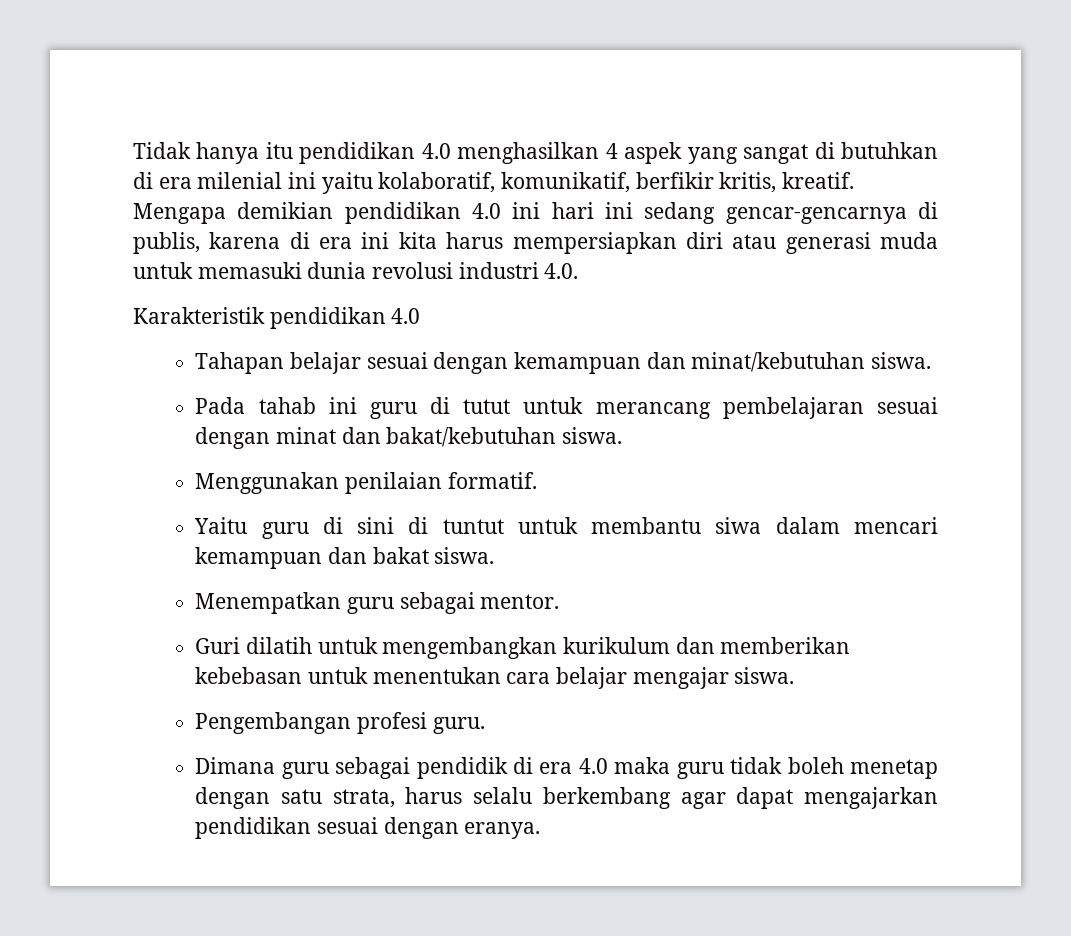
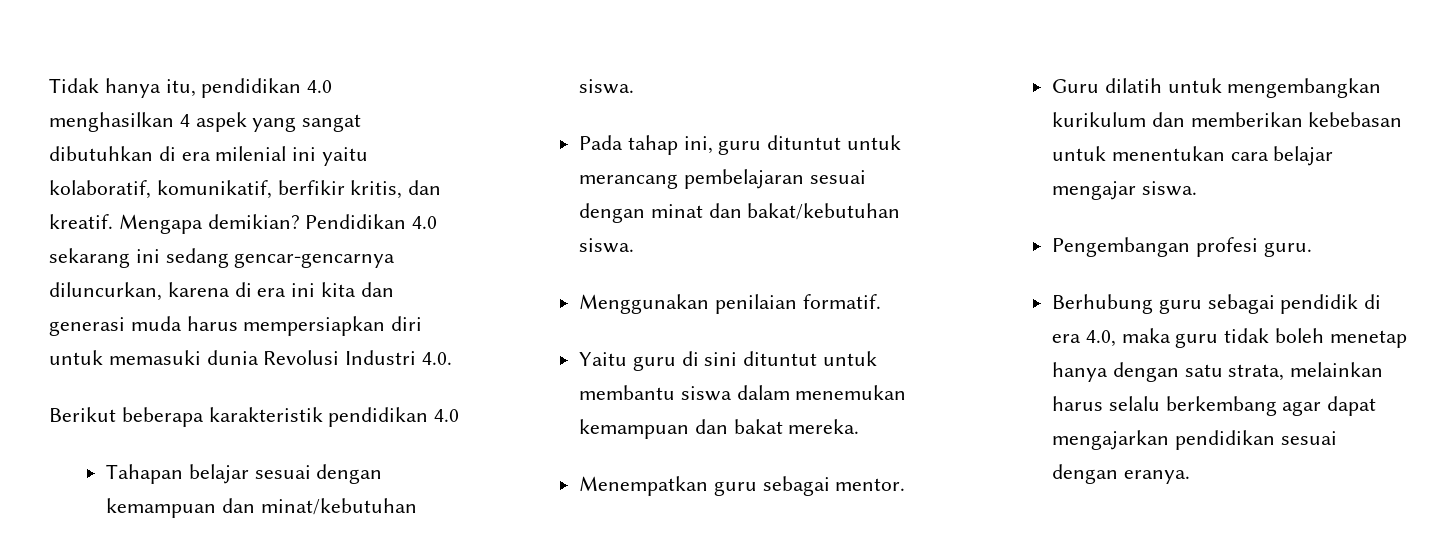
- Tidak hanya itu pendidikan 4.0 menghasilkan 4 aspek yang sangat di butuhkan di era milenial ini yaitu kolaboratif, komunikatif, berfikir kritis, kreatif.
+ Tidak hanya itu, pendidikan 4.0 menghasilkan 4 aspek yang sangat dibutuhkan di era milenial ini yaitu kolaboratif, komunikatif, berfikir kritis, dan kreatif.
- Mengapa demikian pendidikan 4.0 ini hari ini sedang gencar-gencarnya di publis, karena di era ini kita harus mempersiapkan diri atau generasi muda untuk memasuki dunia revolusi industri 4.0.
+ Mengapa demikian? Pendidikan 4.0 sekarang ini sedang gencar-gencarnya diluncurkan, karena di era ini kita dan generasi muda harus mempersiapkan diri untuk memasuki dunia Revolusi Industri 4.0.
- Karakteristik pendidikan 4.0
+ Berikut beberapa karakteristik pendidikan 4.0
- Pada tahab ini guru di tutut untuk merancang pembelajaran sesuai dengan minat dan bakat/kebutuhan siswa.
+ Pada tahap ini, guru dituntut untuk merancang pembelajaran sesuai dengan minat dan bakat/kebutuhan siswa.
- Yaitu guru di sini di tuntut untuk membantu siwa dalam mencari kemampuan dan bakat siswa.
+ Yaitu guru di sini dituntut untuk membantu siswa dalam menemukan kemampuan dan bakat mereka.
- Guri dilatih untuk mengembangkan kurikulum dan memberikan kebebasan untuk menentukan cara belajar mengajar siswa.
+ Guru dilatih untuk mengembangkan kurikulum dan memberikan kebebasan untuk menentukan cara belajar mengajar siswa.
- Dimana guru sebagai pendidik di era 4.0 maka guru tidak boleh menetap dengan satu strata, harus selalu berkembang agar dapat mengajarkan pendidikan sesuai dengan eranya.
+ Berhubung guru sebagai pendidik di era 4.0, maka guru tidak boleh menetap hanya dengan satu strata, melainkan harus selalu berkembang agar dapat mengajarkan pendidikan sesuai dengan eranya.

